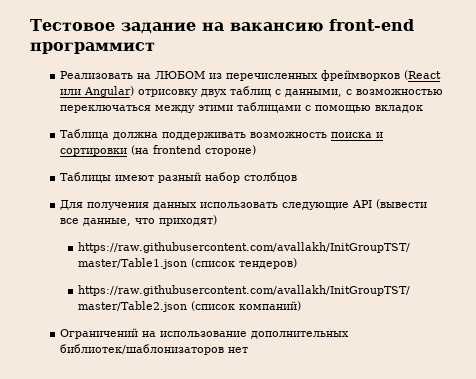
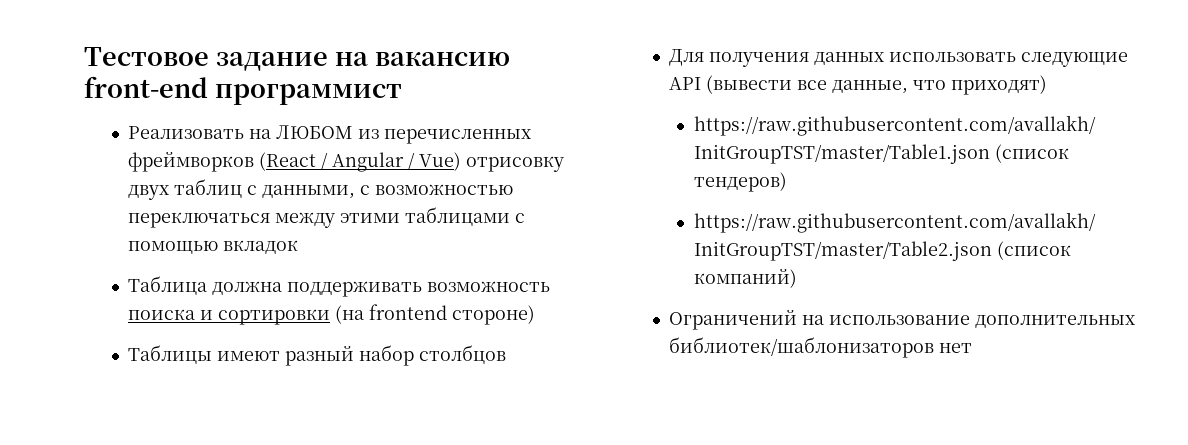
- Реализовать на ЛЮБОМ из перечисленных фреймворков (React или Angular) отрисовку двух таблиц с данными, с возможностью переключаться между этими таблицами с помощью вкладок
+ Реализовать на ЛЮБОМ из перечисленных фреймворков (React / Angular / Vue) отрисовку двух таблиц с данными, с возможностью переключаться между этими таблицами с помощью вкладок

